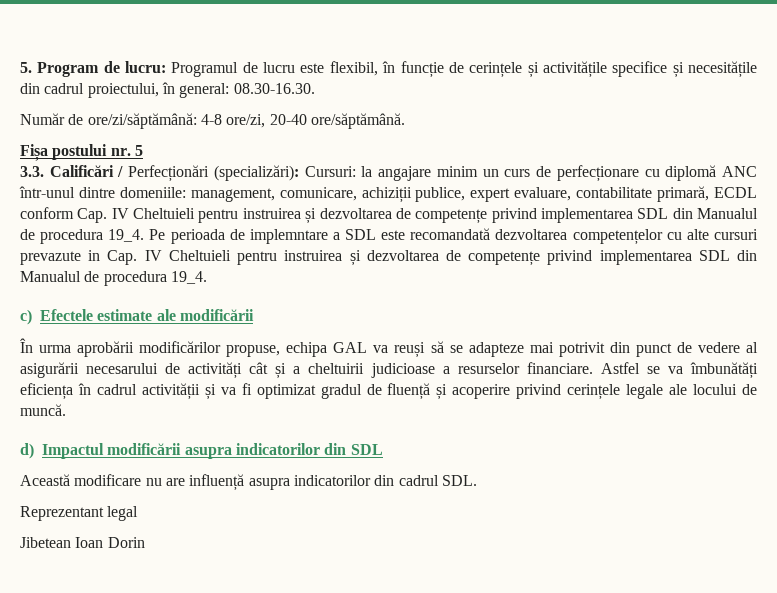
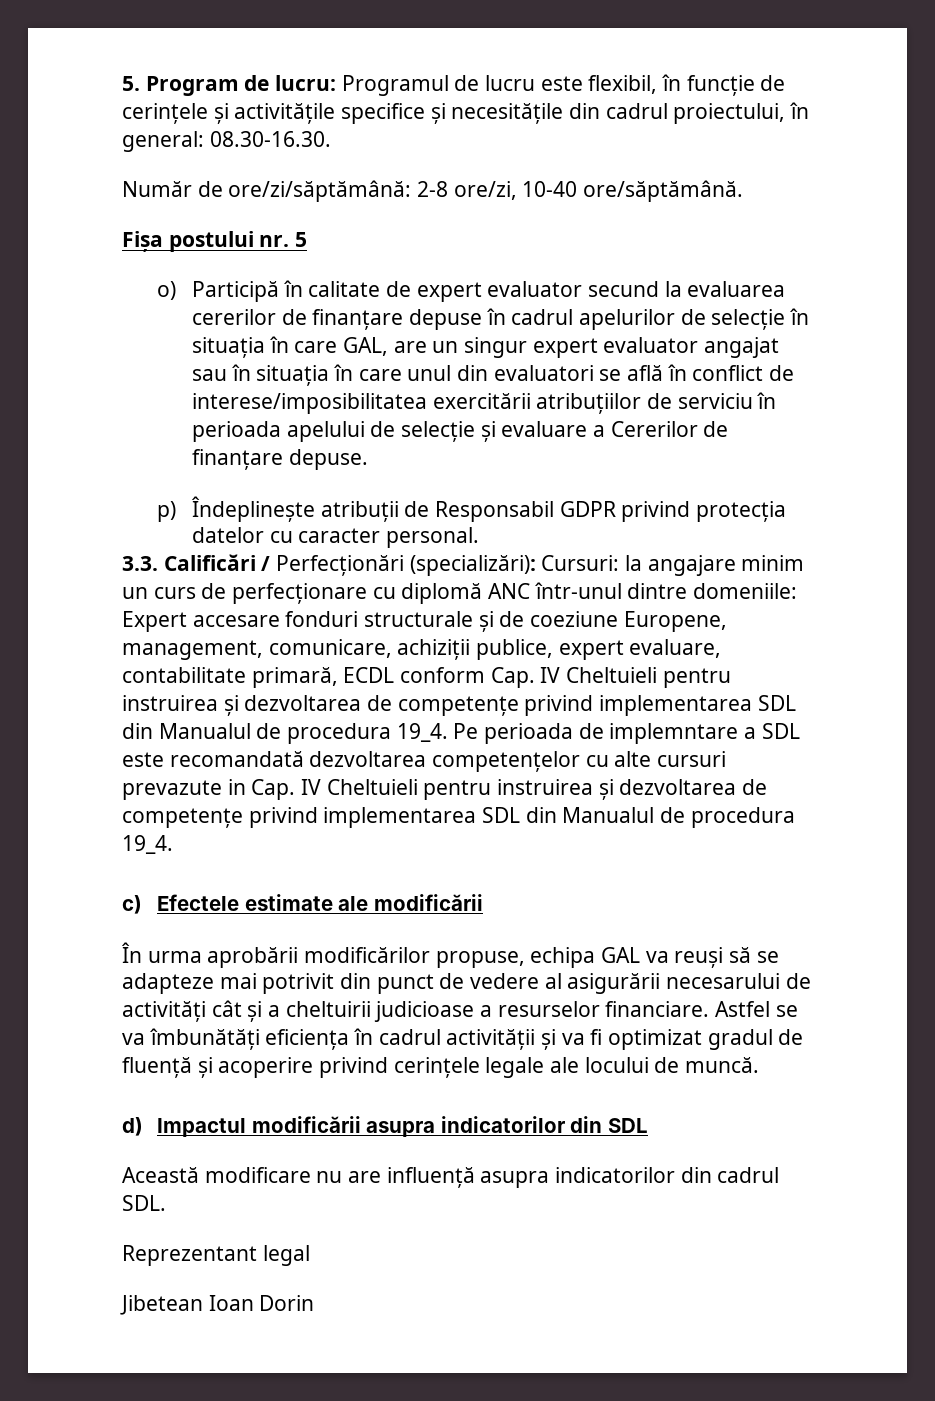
- Număr de ore/zi/săptămână: 4-8 ore/zi, 20-40 ore/săptămână.
+ Număr de ore/zi/săptămână: 2-8 ore/zi, 10-40 ore/săptămână.
+ o) Participă în calitate de expert evaluator secund la evaluarea cererilor de finanțare depuse în cadrul apelurilor de selecție în situația în care GAL, are un singur expert evaluator angajat sau în situația în care unul din evaluatori se află în conflict de interese/imposibilitatea exercitării atribuțiilor de serviciu în perioada apelului de selecție și evaluare a Cererilor de finanțare depuse.
+ p) Îndeplinește atribuții de Responsabil GDPR privind protecția datelor cu caracter personal.
- 3.3. Calificări / Perfecționări (specializări): Cursuri: la angajare minim un curs de perfecționare cu diplomă ANC într-unul dintre domeniile: management, comunicare, achiziții publice, expert evaluare, contabilitate primară, ECDL conform Cap. IV Cheltuieli pentru instruirea și dezvoltarea de competențe privind implementarea SDL din Manualul de procedura 19_4.
+ 3.3. Calificări / Perfecționări (specializări): Cursuri: la angajare minim un curs de perfecționare cu diplomă ANC într-unul dintre domeniile: Expert accesare fonduri structurale și de coeziune Europene, management, comunicare, achiziții publice, expert evaluare, contabilitate primară, ECDL conform Cap. IV Cheltuieli pentru instruirea și dezvoltarea de competențe privind implementarea SDL din Manualul de procedura 19_4.

